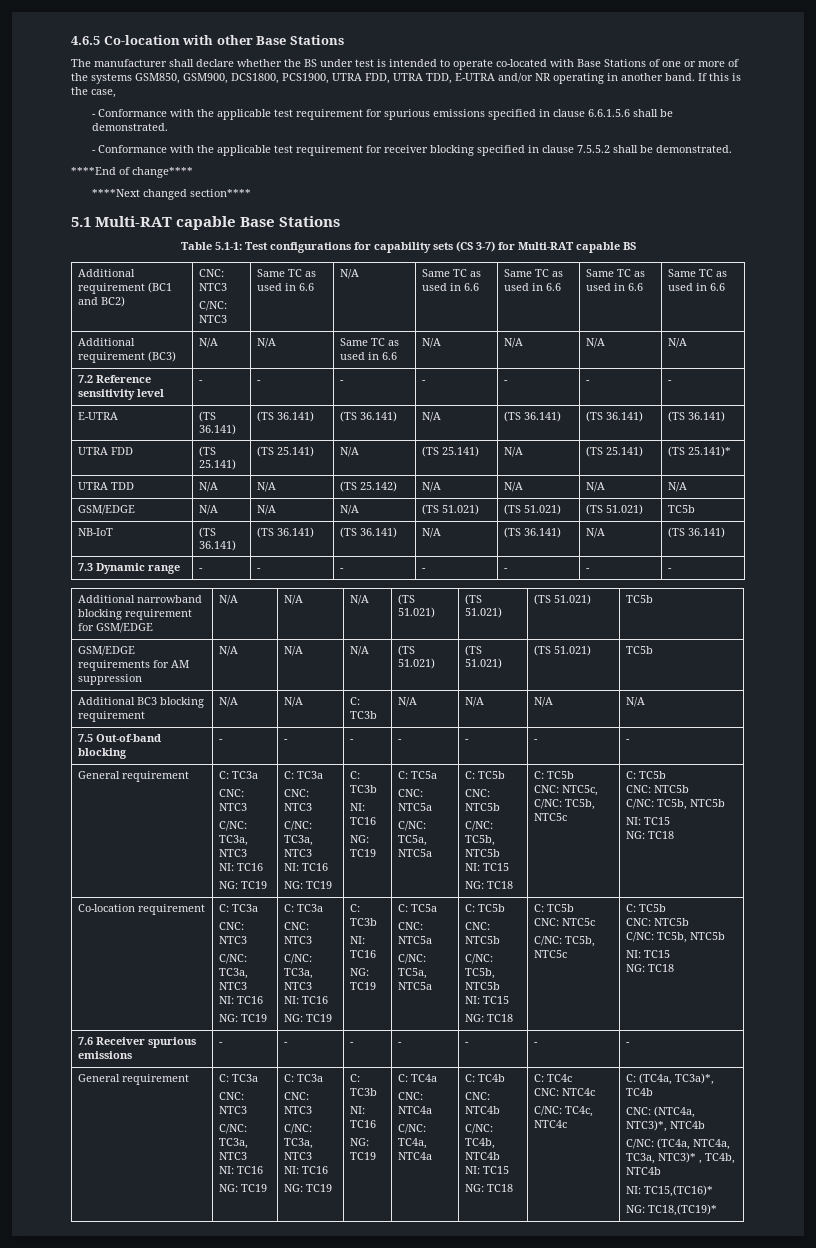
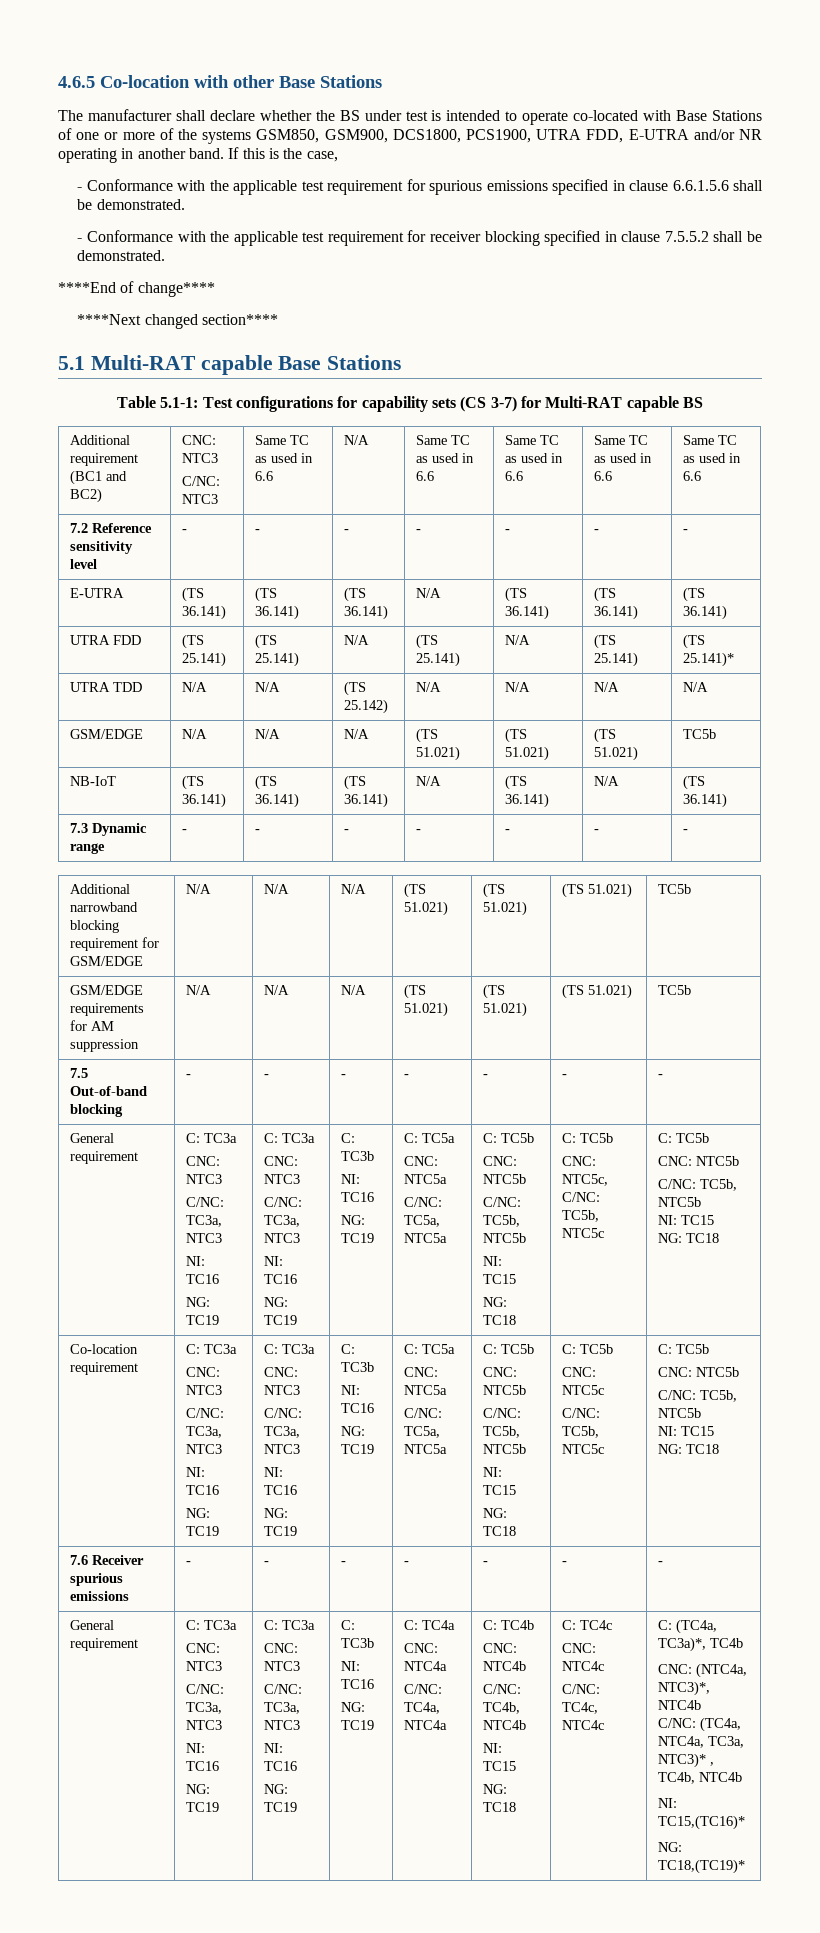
- The manufacturer shall declare whether the BS under test is intended to operate co-located with Base Stations of one or more of the systems GSM850, GSM900, DCS1800, PCS1900, UTRA FDD, UTRA TDD, E-UTRA and/or NR operating in another band.
+ The manufacturer shall declare whether the BS under test is intended to operate co-located with Base Stations of one or more of the systems GSM850, GSM900, DCS1800, PCS1900, UTRA FDD, E-UTRA and/or NR operating in another band.
- Additional requirement (BC3) | N/A | N/A | Same TC as used in 6.6 | N/A | N/A | N/A | N/A
- Additional BC3 blocking requirement | N/A | N/A | C: TC3b | N/A | N/A | N/A | N/A

